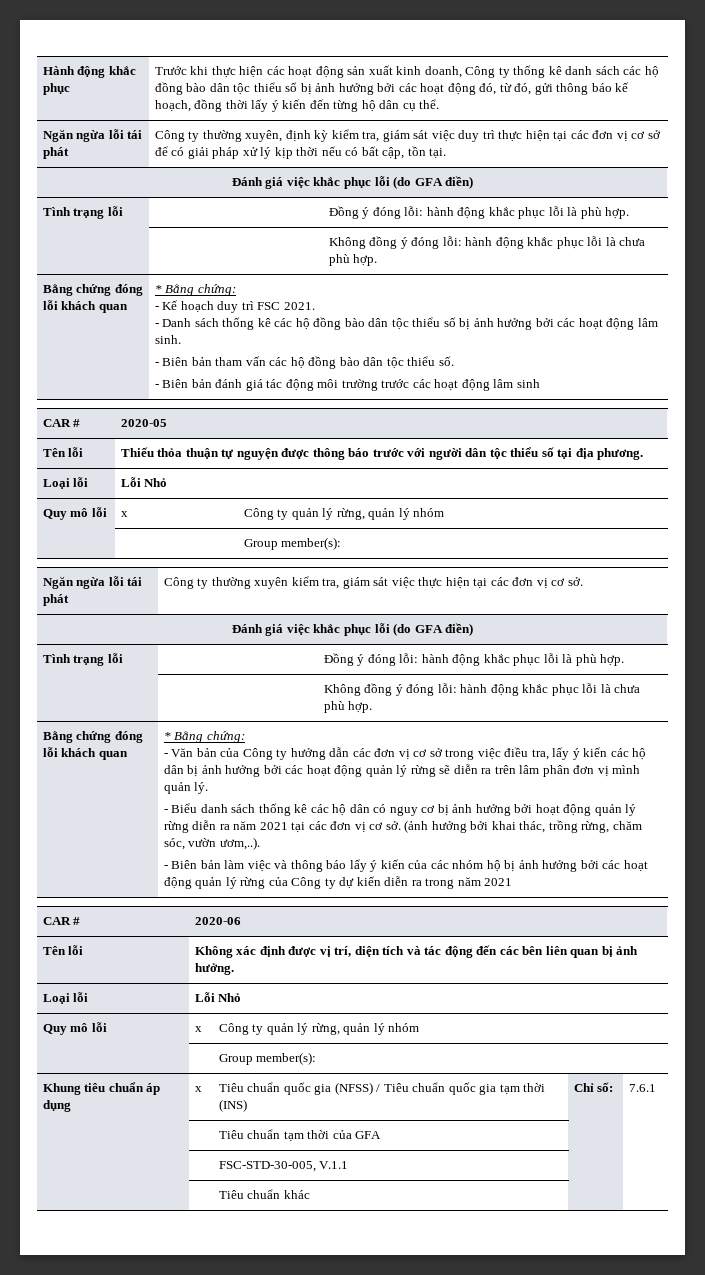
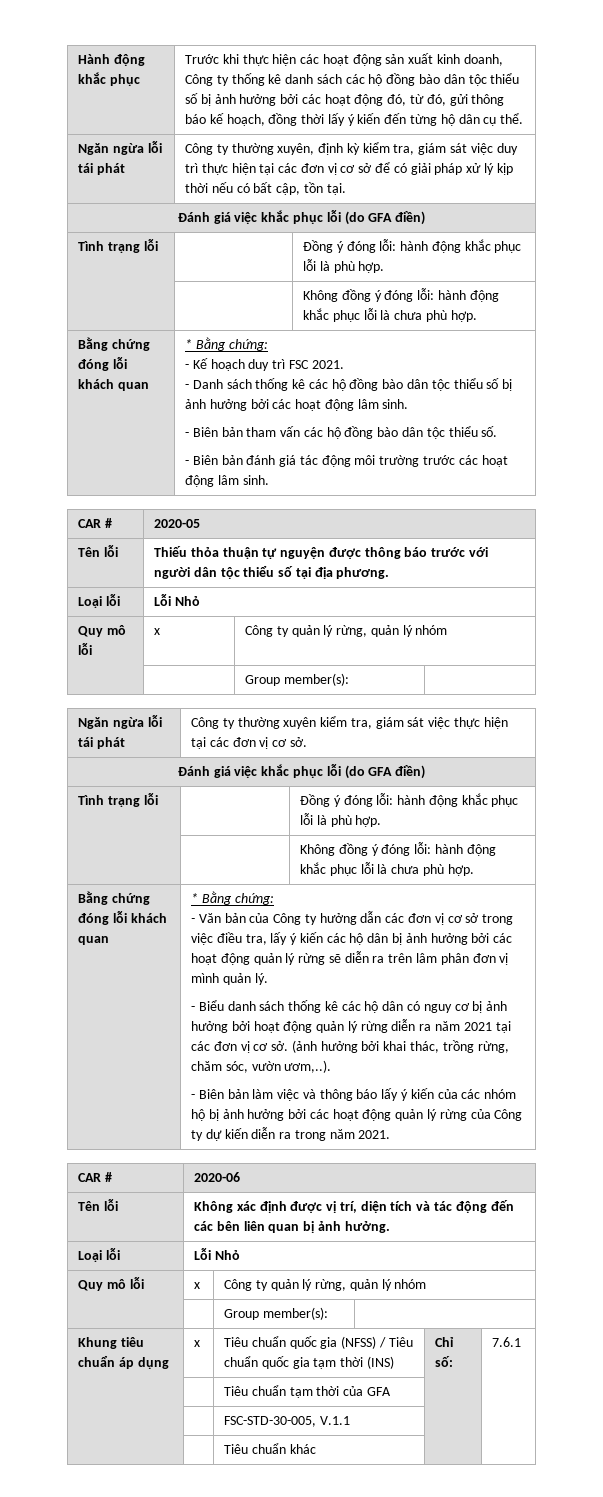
- - Biên bản đánh giá tác động môi trường trước các hoạt động lâm sinh
+ - Biên bản đánh giá tác động môi trường trước các hoạt động lâm sinh.
- - Biên bản làm việc và thông báo lấy ý kiến của các nhóm hộ bị ảnh hưởng bởi các hoạt động quản lý rừng của Công ty dự kiến diễn ra trong năm 2021
+ - Biên bản làm việc và thông báo lấy ý kiến của các nhóm hộ bị ảnh hưởng bởi các hoạt động quản lý rừng của Công ty dự kiến diễn ra trong năm 2021.

